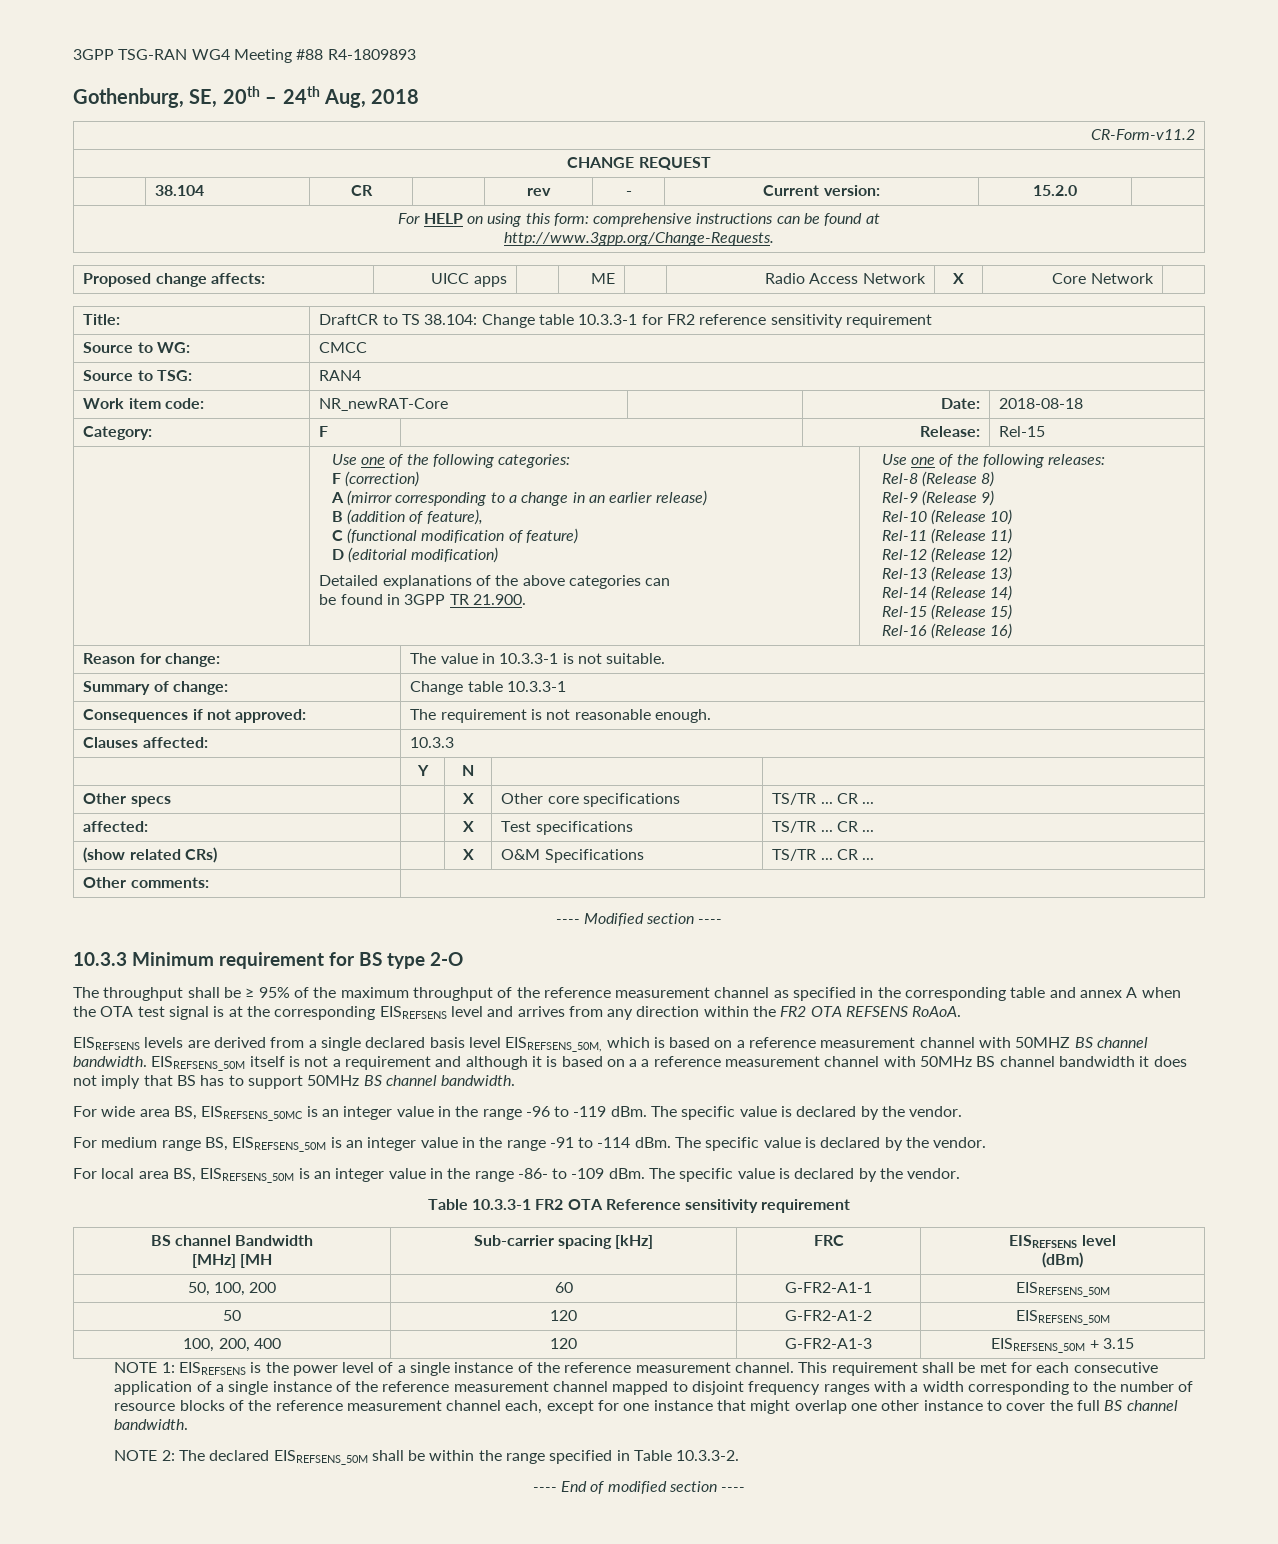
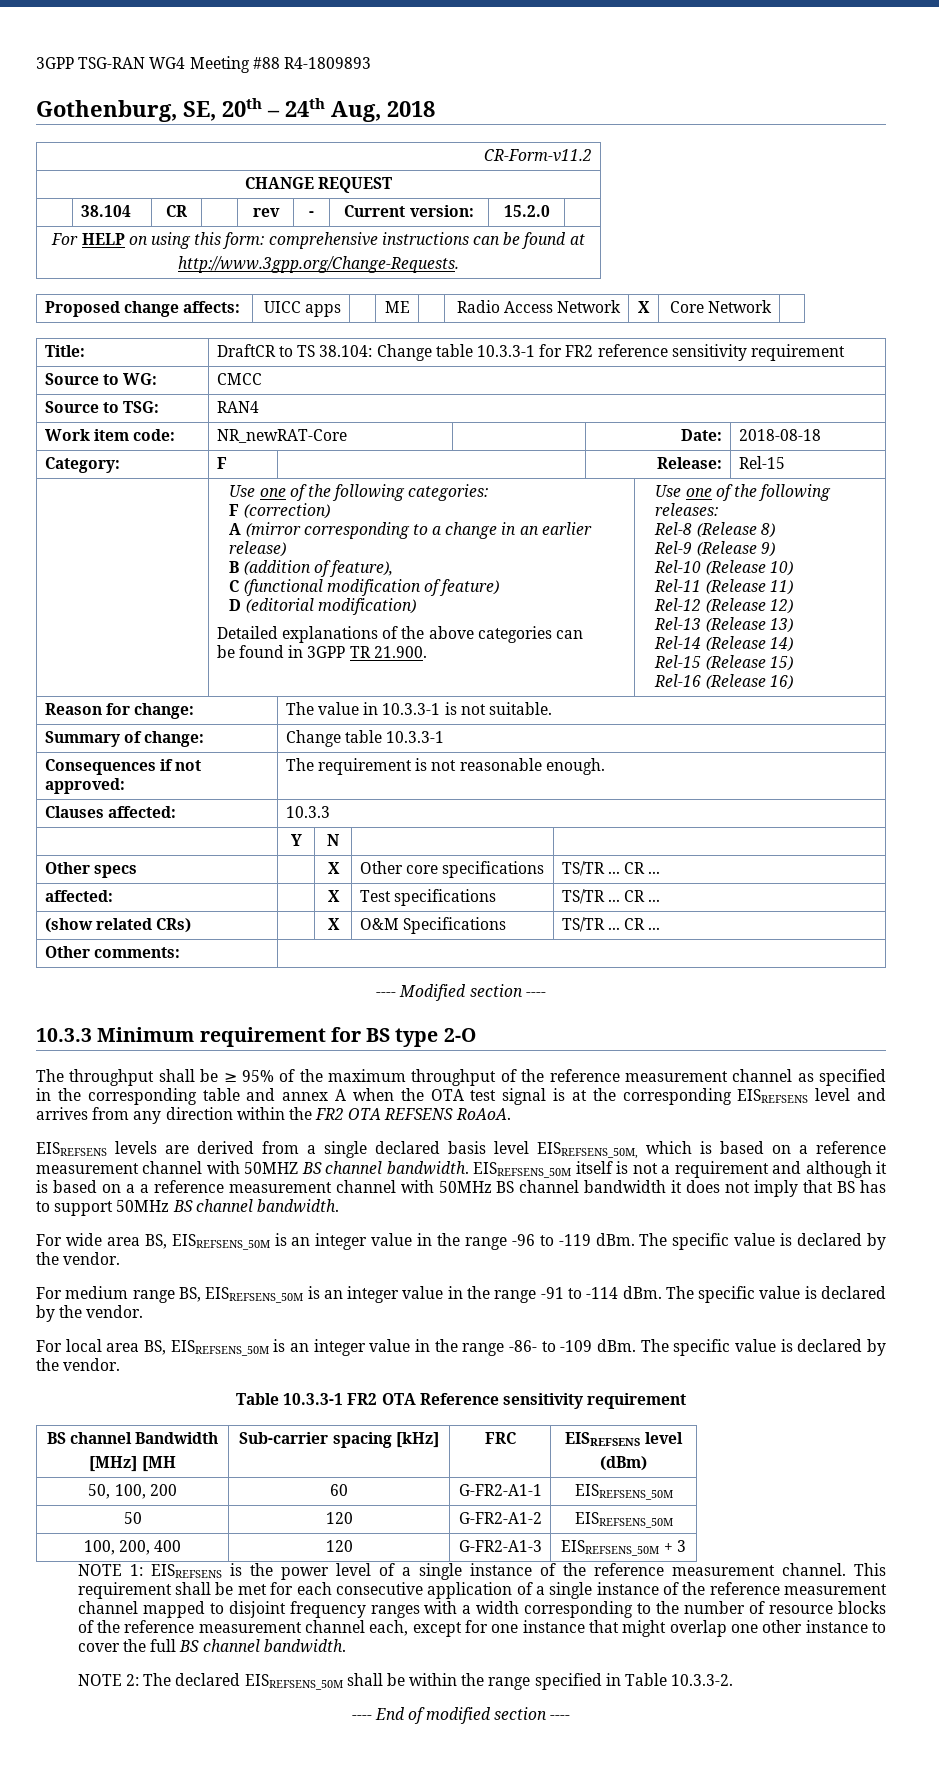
- For wide area BS, EISREFSENS_50MC is an integer value in the range -96 to -119 dBm.
+ For wide area BS, EISREFSENS_50M is an integer value in the range -96 to -119 dBm.
- 100, 200, 400 | 120 | G-FR2-A1-3 | EISREFSENS_50M + 3.15
+ 100, 200, 400 | 120 | G-FR2-A1-3 | EISREFSENS_50M + 3

